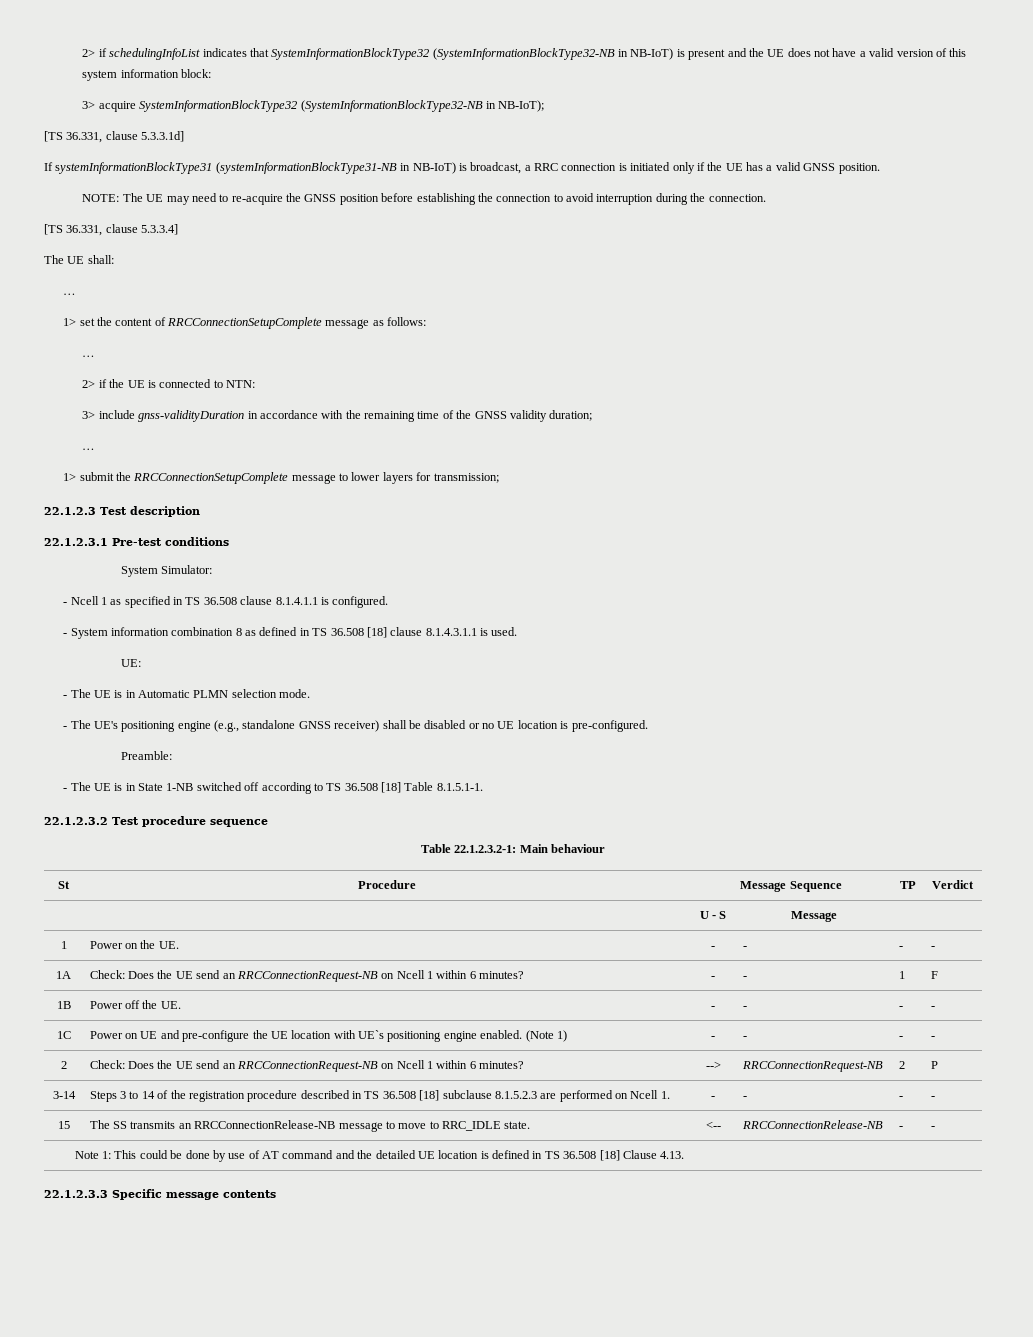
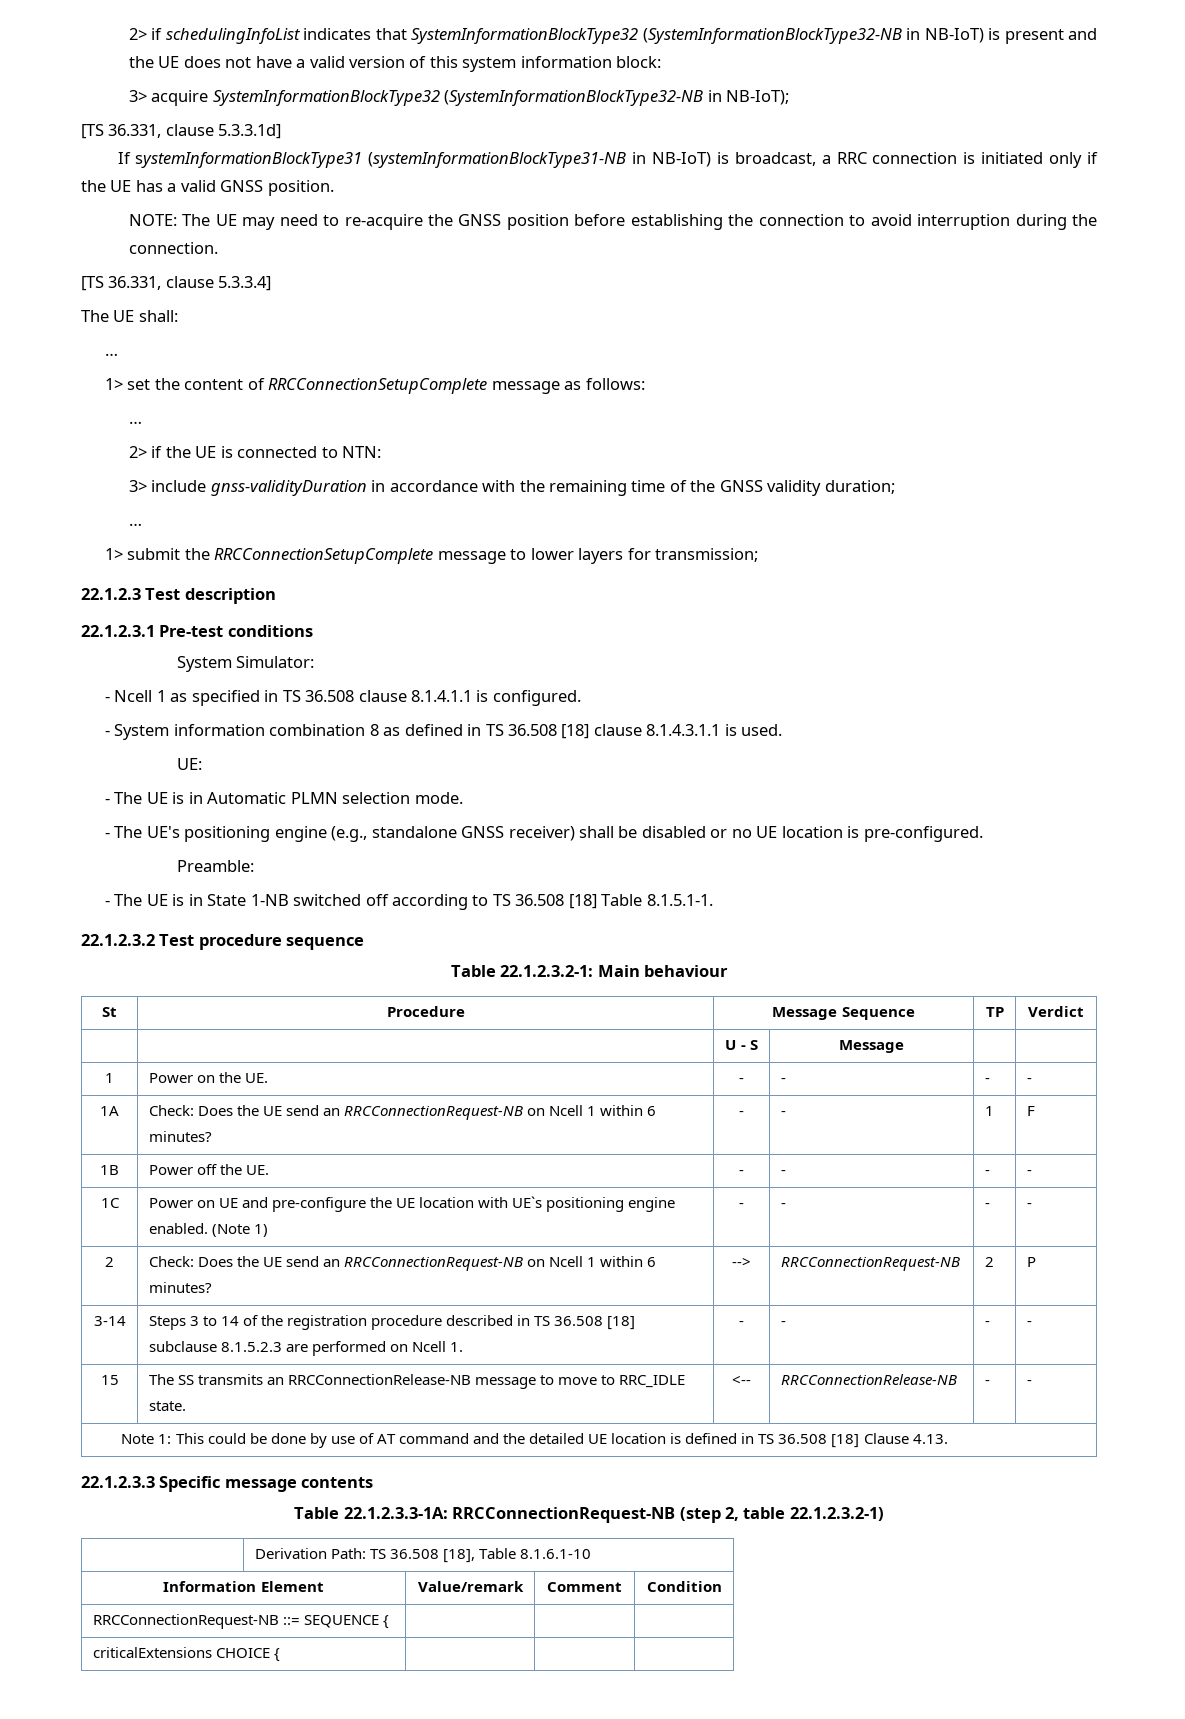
+ Table 22.1.2.3.3-1A: RRCConnectionRequest-NB (step 2, table 22.1.2.3.2-1)
+ | Derivation Path: TS 36.508 [18], Table 8.1.6.1-10
+ Information Element | Value/remark | Comment | Condition
+ RRCConnectionRequest-NB ::= SEQUENCE { | | |
+ criticalExtensions CHOICE { | | |

